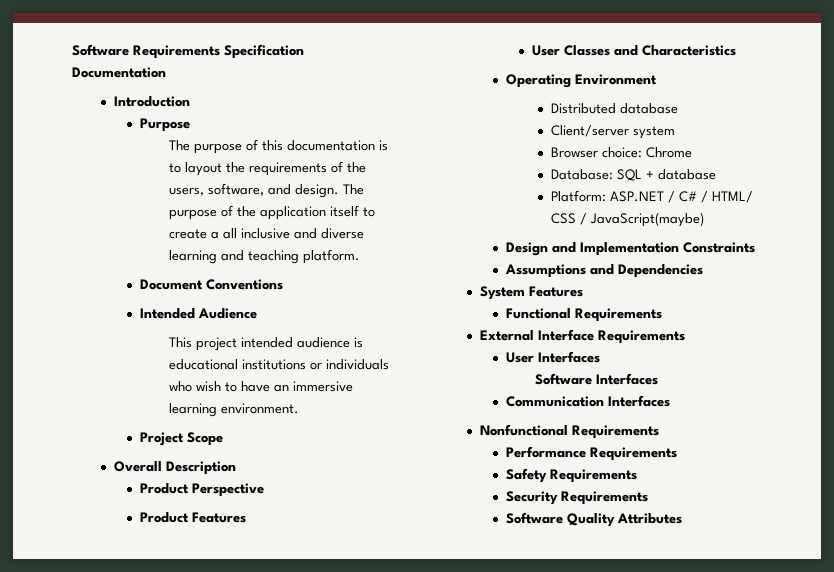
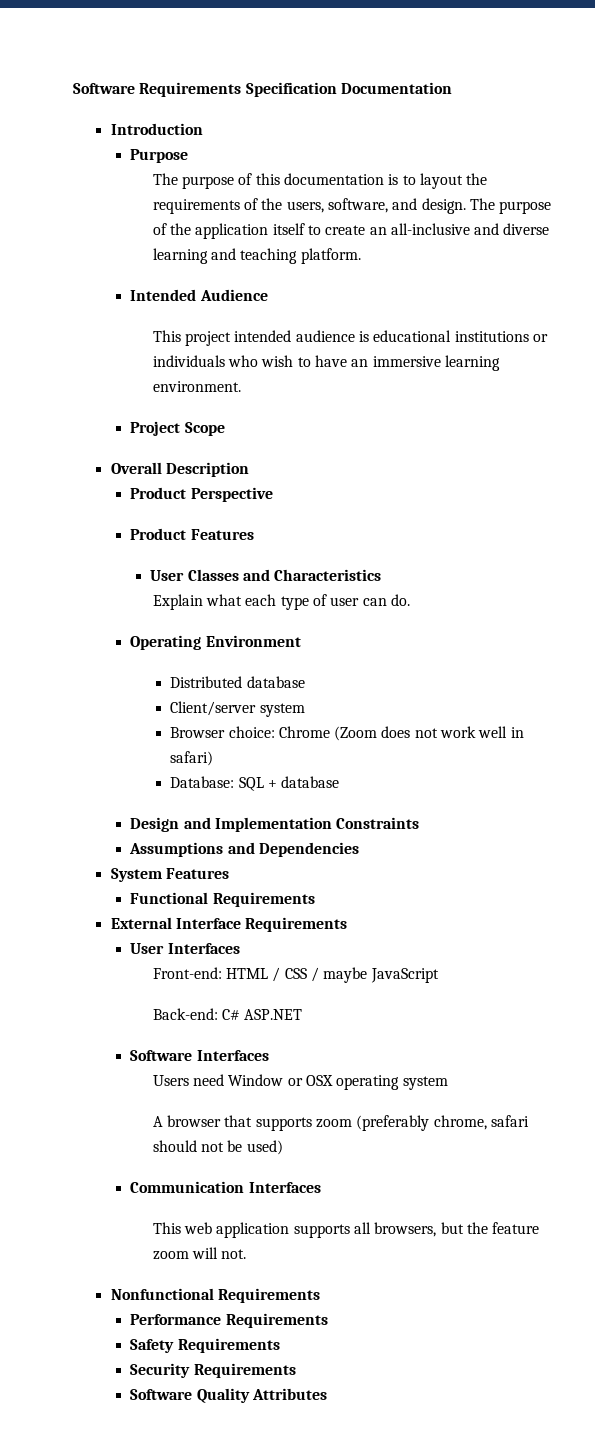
- The purpose of the application itself to create a all inclusive and diverse learning and teaching platform.
+ The purpose of the application itself to create an all-inclusive and diverse learning and teaching platform.
- Document Conventions
+ Explain what each type of user can do.
- Browser choice: Chrome
+ Browser choice: Chrome (Zoom does not work well in safari)
  Database: SQL + database
- Platform: ASP.NET / C# / HTML/ CSS / JavaScript(maybe)
+ Front-end: HTML / CSS / maybe JavaScript
+ Back-end: C# ASP.NET
  Software Interfaces
+ Users need Window or OSX operating system
+ A browser that supports zoom (preferably chrome, safari should not be used)
  Communication Interfaces
+ This web application supports all browsers, but the feature zoom will not.

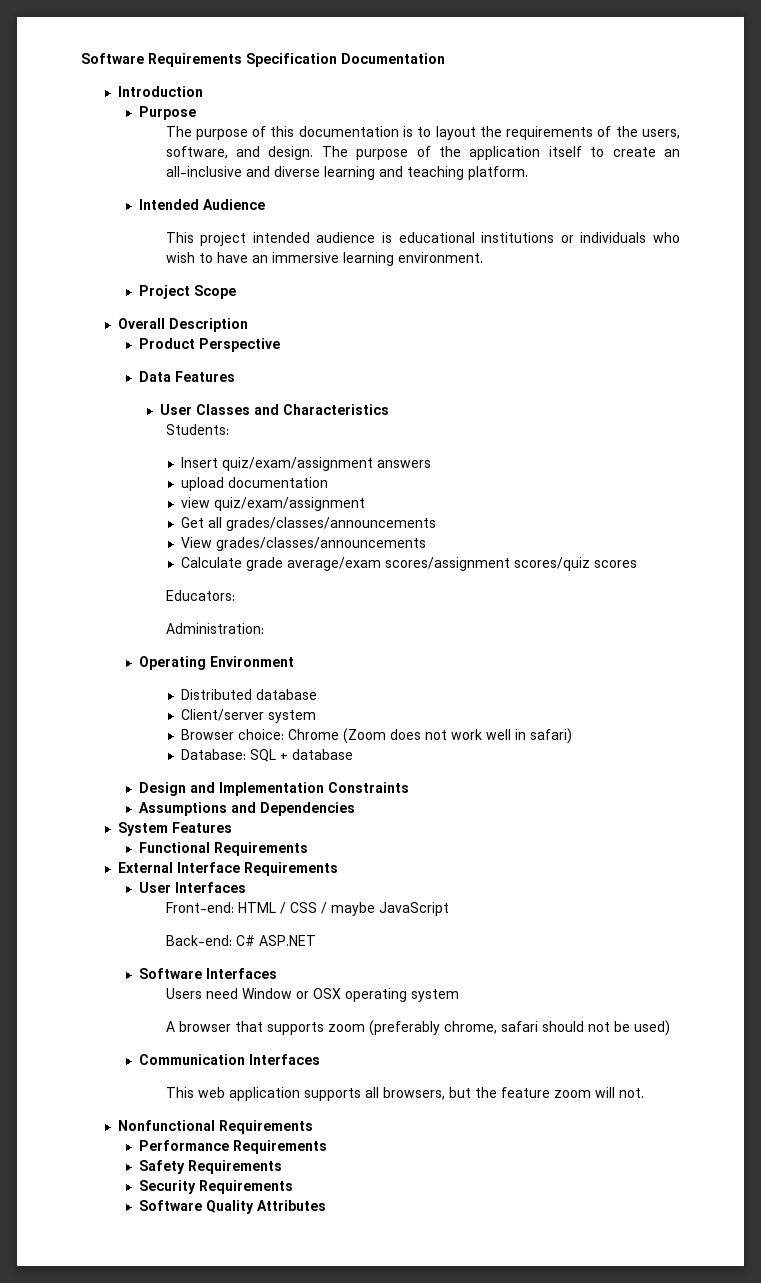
- Product Features
+ Data Features
- Explain what each type of user can do.
+ Students:
+ Insert quiz/exam/assignment answers
+ upload documentation
+ view quiz/exam/assignment
+ Get all grades/classes/announcements
+ View grades/classes/announcements
+ Calculate grade average/exam scores/assignment scores/quiz scores
+ Educators:
+ Administration:

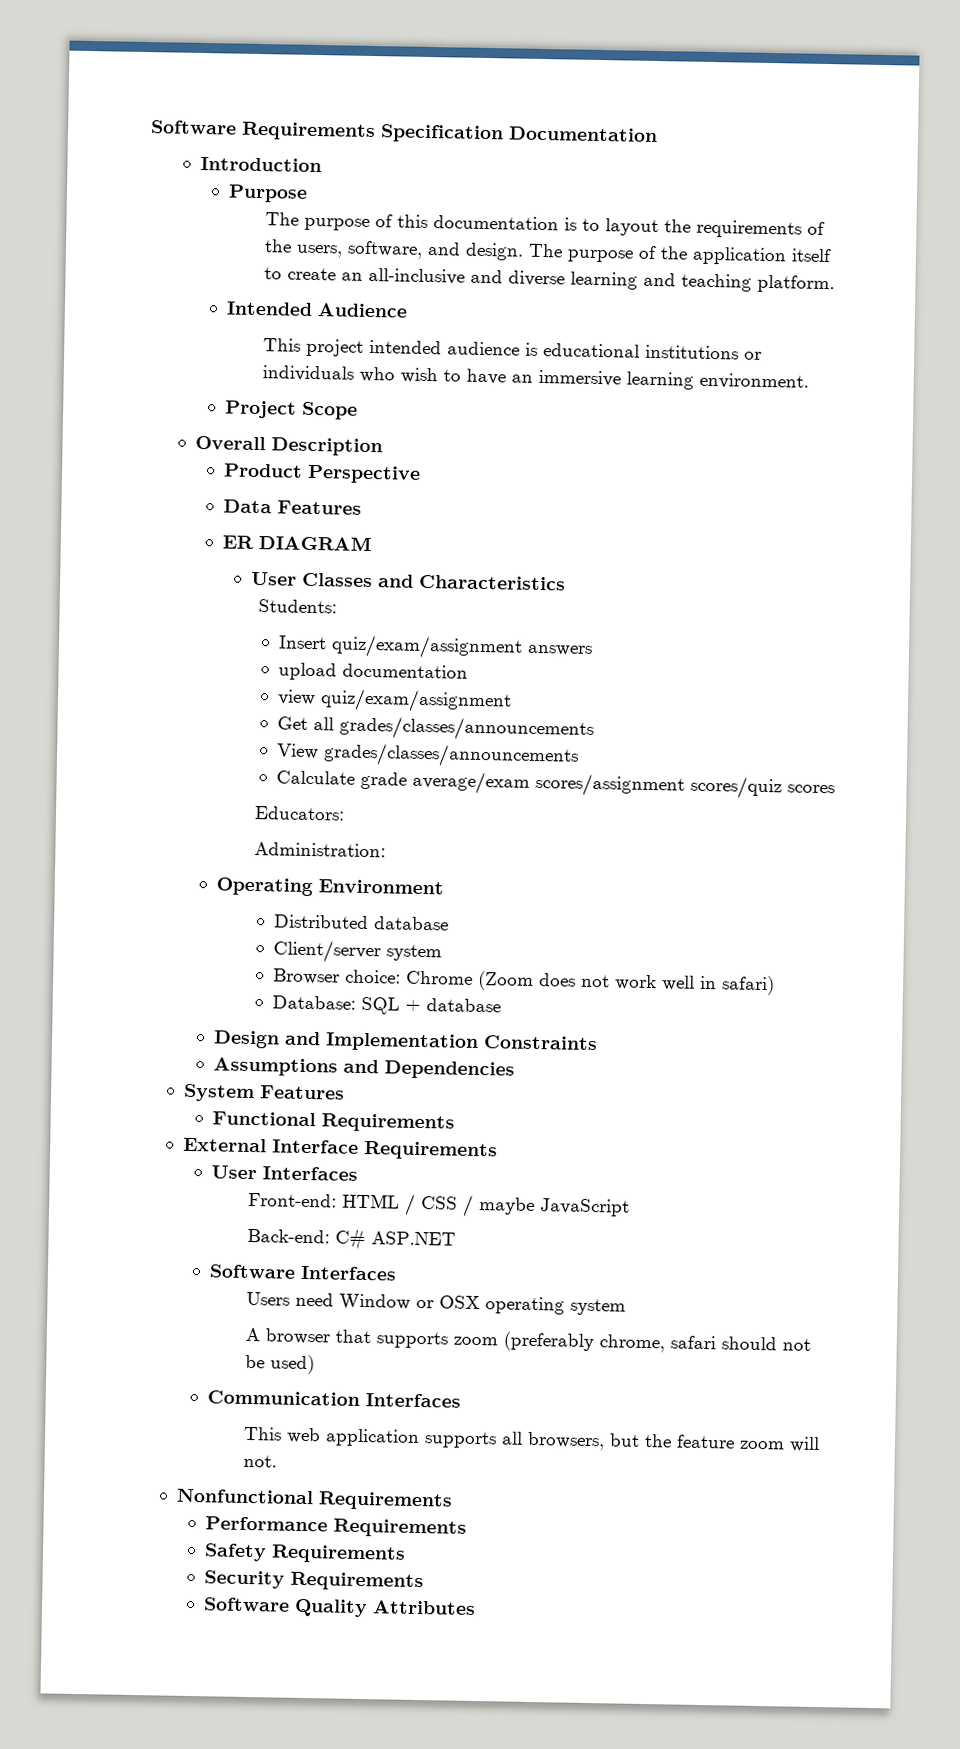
+ ER DIAGRAM

